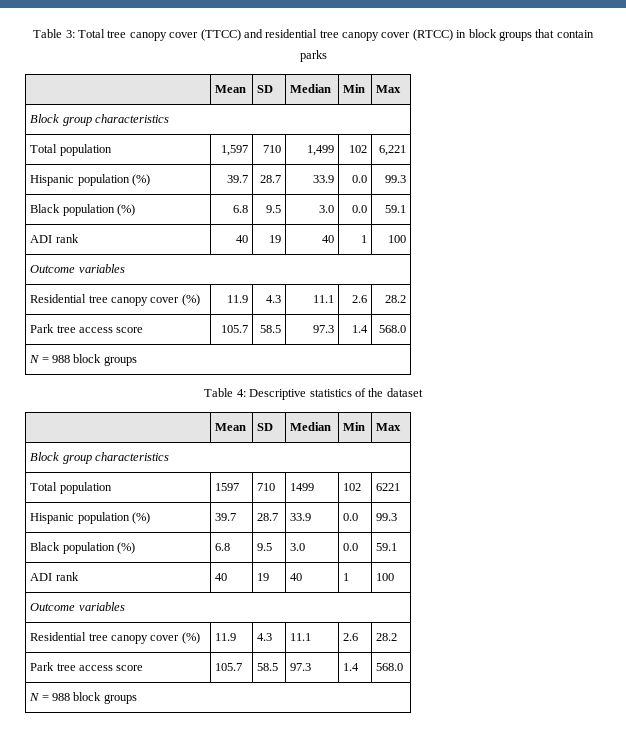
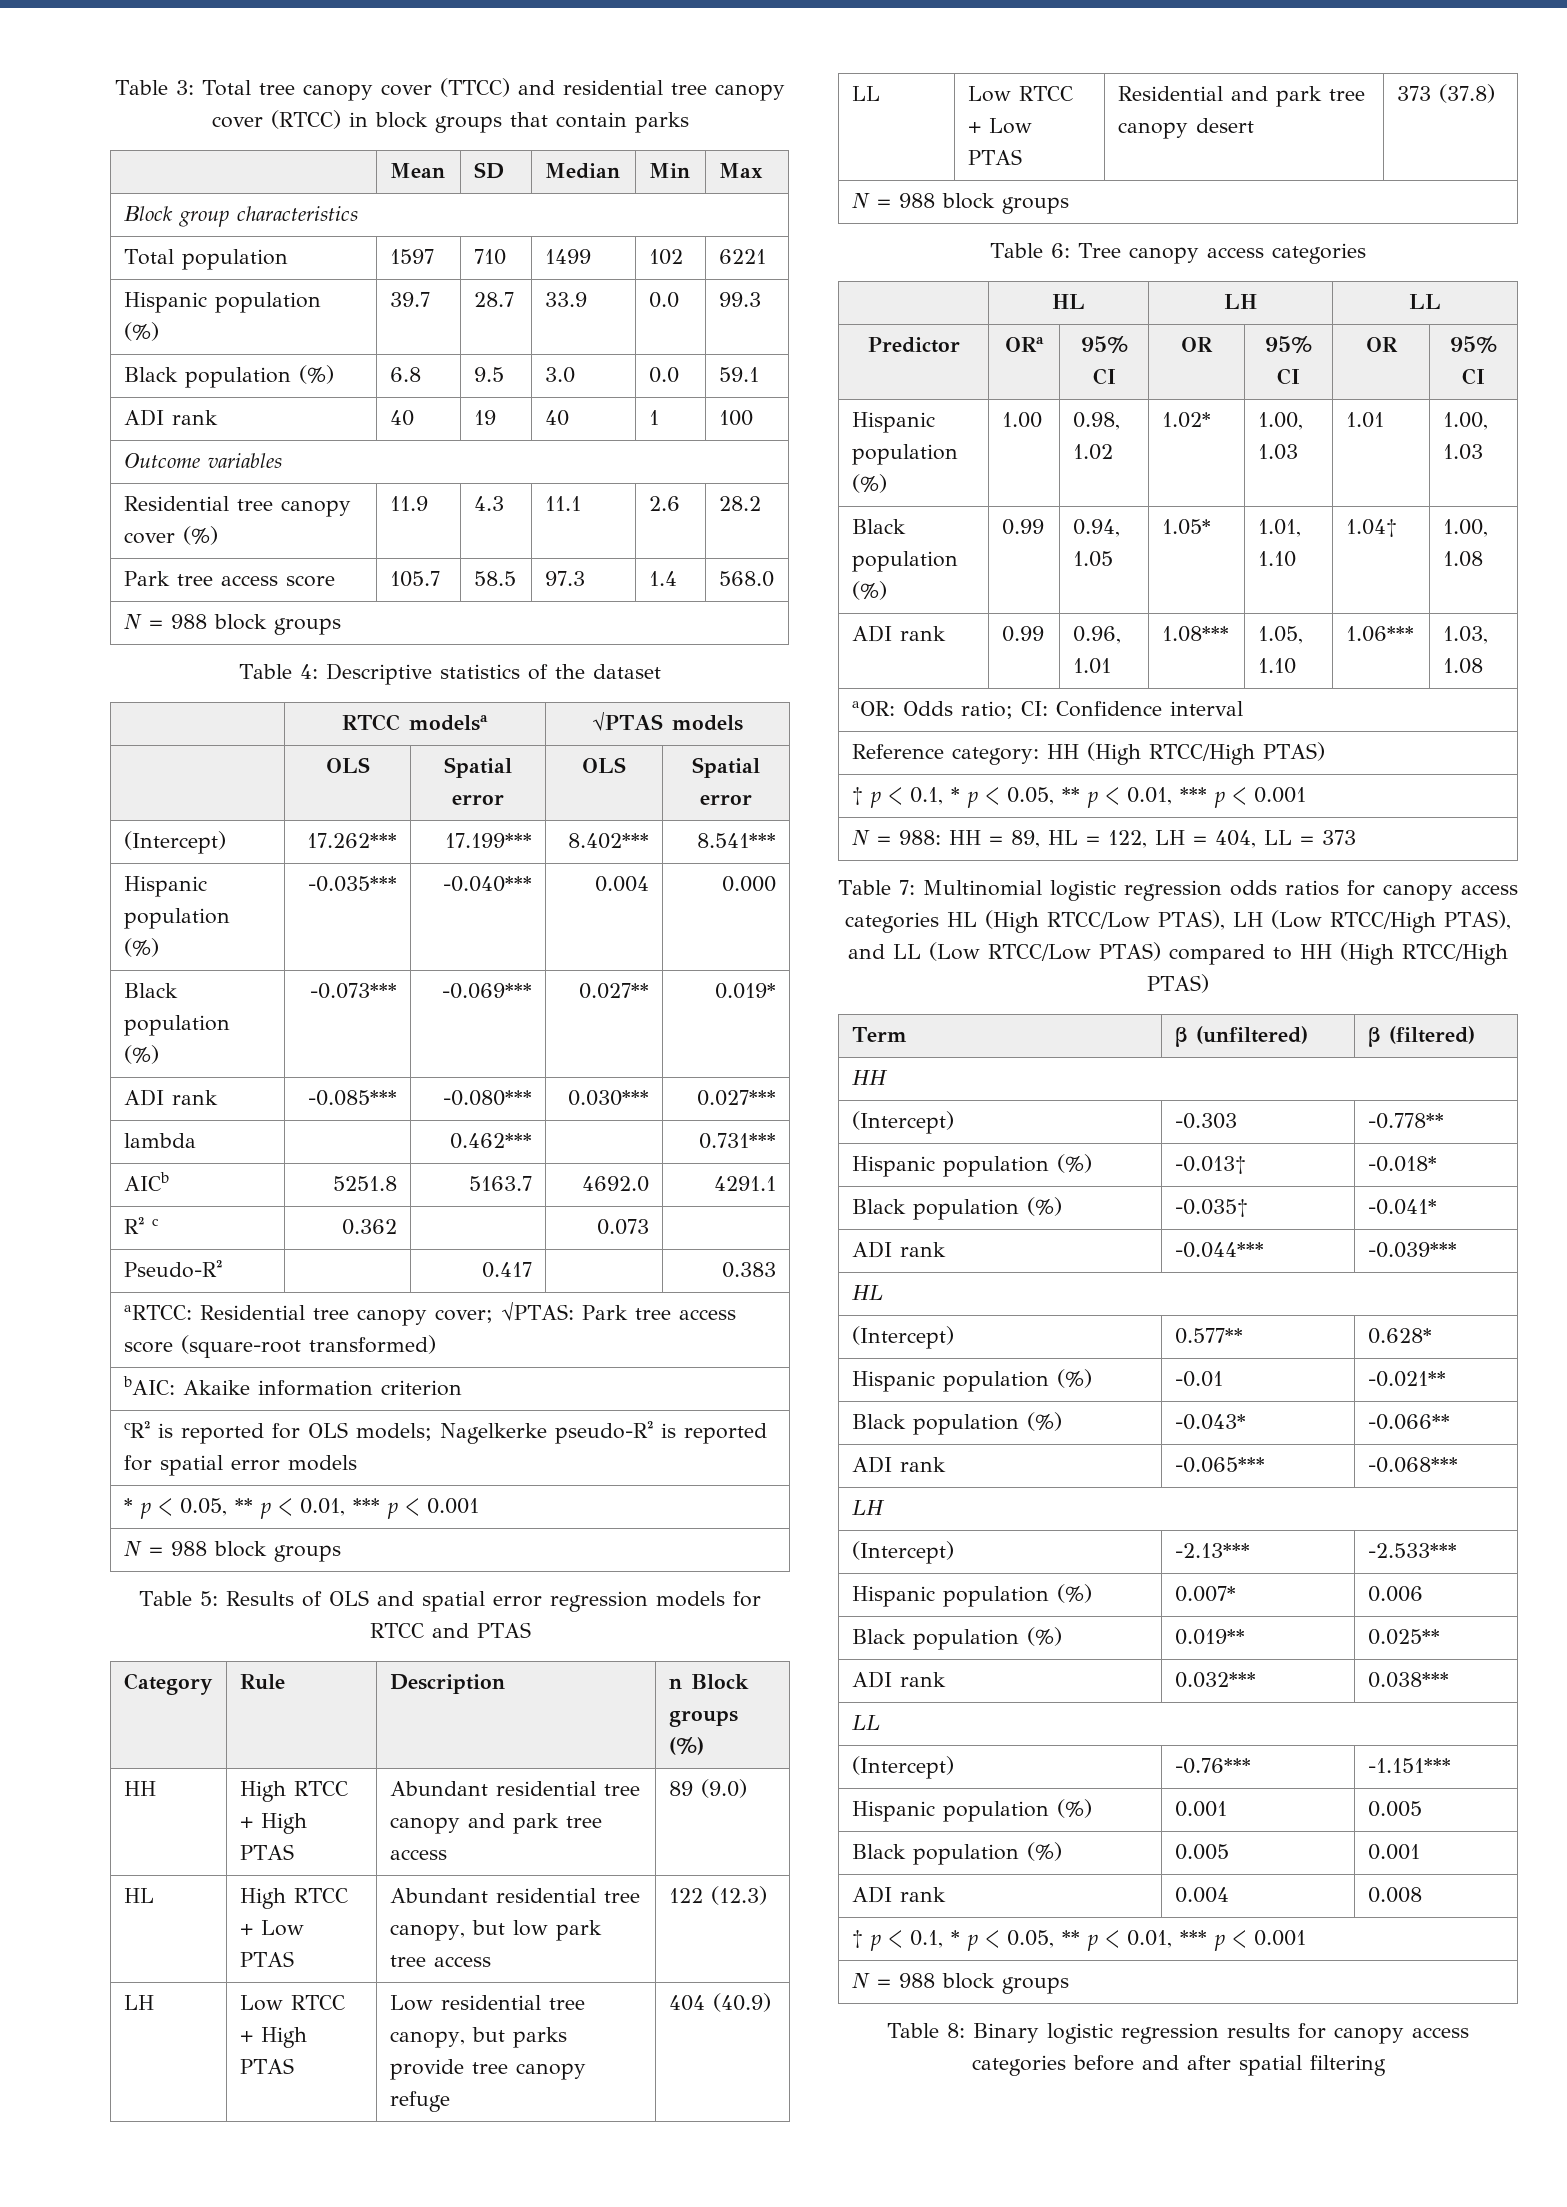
- Total population | 1,597 | 710 | 1,499 | 102 | 6,221
- Hispanic population (%) | 39.7 | 28.7 | 33.9 | 0.0 | 99.3
- Black population (%) | 6.8 | 9.5 | 3.0 | 0.0 | 59.1
- ADI rank | 40 | 19 | 40 | 1 | 100
- Outcome variables
- Residential tree canopy cover (%) | 11.9 | 4.3 | 11.1 | 2.6 | 28.2
- Park tree access score | 105.7 | 58.5 | 97.3 | 1.4 | 568.0
- N = 988 block groups
- Table 4: Descriptive statistics of the dataset
- | Mean | SD | Median | Min | Max
- Block group characteristics
+ Table 4: Descriptive statistics of the dataset
+ | RTCC modelsa | √PTAS models
+ | OLS | Spatial error | OLS | Spatial error
+ (Intercept) | 17.262*** | 17.199*** | 8.402*** | 8.541***
+ Hispanic population (%) | -0.035*** | -0.040*** | 0.004 | 0.000
+ Black population (%) | -0.073*** | -0.069*** | 0.027** | 0.019*
+ ADI rank | -0.085*** | -0.080*** | 0.030*** | 0.027***
+ lambda | | 0.462*** | | 0.731***
+ AICb | 5251.8 | 5163.7 | 4692.0 | 4291.1
+ R² c | 0.362 | | 0.073 |
+ Pseudo-R² | | 0.417 | | 0.383
+ aRTCC: Residential tree canopy cover; √PTAS: Park tree access score (square-root transformed)
+ bAIC: Akaike information criterion
+ cR² is reported for OLS models; Nagelkerke pseudo-R² is reported for spatial error models
+ * p < 0.05, ** p < 0.01, *** p < 0.001
+ N = 988 block groups
+ Table 5: Results of OLS and spatial error regression models for RTCC and PTAS
+ Category | Rule | Description | n Block groups (%)
+ HH | High RTCC + High PTAS | Abundant residential tree canopy and park tree access | 89 (9.0)
+ HL | High RTCC + Low PTAS | Abundant residential tree canopy, but low park tree access | 122 (12.3)
+ LH | Low RTCC + High PTAS | Low residential tree canopy, but parks provide tree canopy refuge | 404 (40.9)
+ LL | Low RTCC + Low PTAS | Residential and park tree canopy desert | 373 (37.8)
+ N = 988 block groups
+ Table 6: Tree canopy access categories
+ | HL | LH | LL
+ Predictor | ORa | 95% CI | OR | 95% CI | OR | 95% CI
+ Hispanic population (%) | 1.00 | 0.98, 1.02 | 1.02* | 1.00, 1.03 | 1.01 | 1.00, 1.03
+ Black population (%) | 0.99 | 0.94, 1.05 | 1.05* | 1.01, 1.10 | 1.04† | 1.00, 1.08
+ ADI rank | 0.99 | 0.96, 1.01 | 1.08*** | 1.05, 1.10 | 1.06*** | 1.03, 1.08
+ aOR: Odds ratio; CI: Confidence interval
+ Reference category: HH (High RTCC/High PTAS)
+ † p < 0.1, * p < 0.05, ** p < 0.01, *** p < 0.001
+ N = 988: HH = 89, HL = 122, LH = 404, LL = 373
+ Table 7: Multinomial logistic regression odds ratios for canopy access categories HL (High RTCC/Low PTAS), LH (Low RTCC/High PTAS), and LL (Low RTCC/Low PTAS) compared to HH (High RTCC/High PTAS)
+ Term | β (unfiltered) | β (filtered)
+ HH
+ (Intercept) | -0.303 | -0.778**
+ Hispanic population (%) | -0.013† | -0.018*
+ Black population (%) | -0.035† | -0.041*
+ ADI rank | -0.044*** | -0.039***
+ HL
+ (Intercept) | 0.577** | 0.628*
+ Hispanic population (%) | -0.01 | -0.021**
+ Black population (%) | -0.043* | -0.066**
+ ADI rank | -0.065*** | -0.068***
+ LH
+ (Intercept) | -2.13*** | -2.533***
+ Hispanic population (%) | 0.007* | 0.006
+ Black population (%) | 0.019** | 0.025**
+ ADI rank | 0.032*** | 0.038***
+ LL
+ (Intercept) | -0.76*** | -1.151***
+ Hispanic population (%) | 0.001 | 0.005
+ Black population (%) | 0.005 | 0.001
+ ADI rank | 0.004 | 0.008
+ † p < 0.1, * p < 0.05, ** p < 0.01, *** p < 0.001
+ N = 988 block groups
+ Table 8: Binary logistic regression results for canopy access categories before and after spatial filtering

